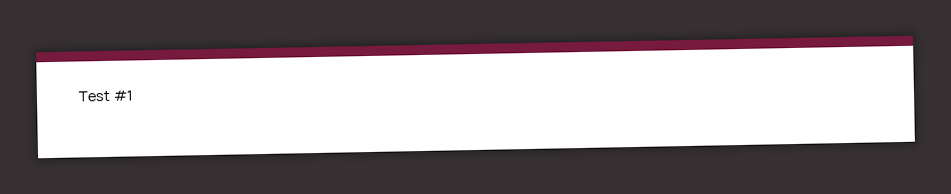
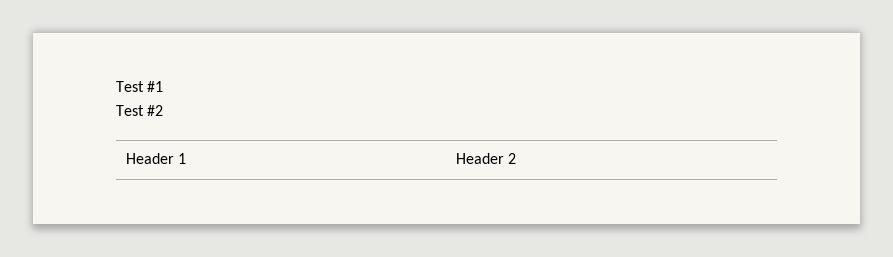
+ Test #2
+ Header 1 | Header 2

